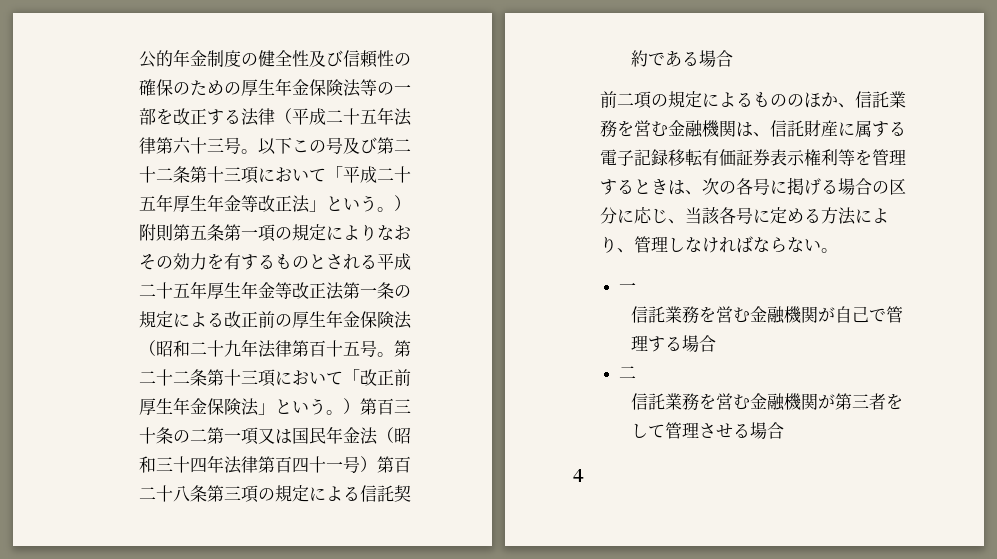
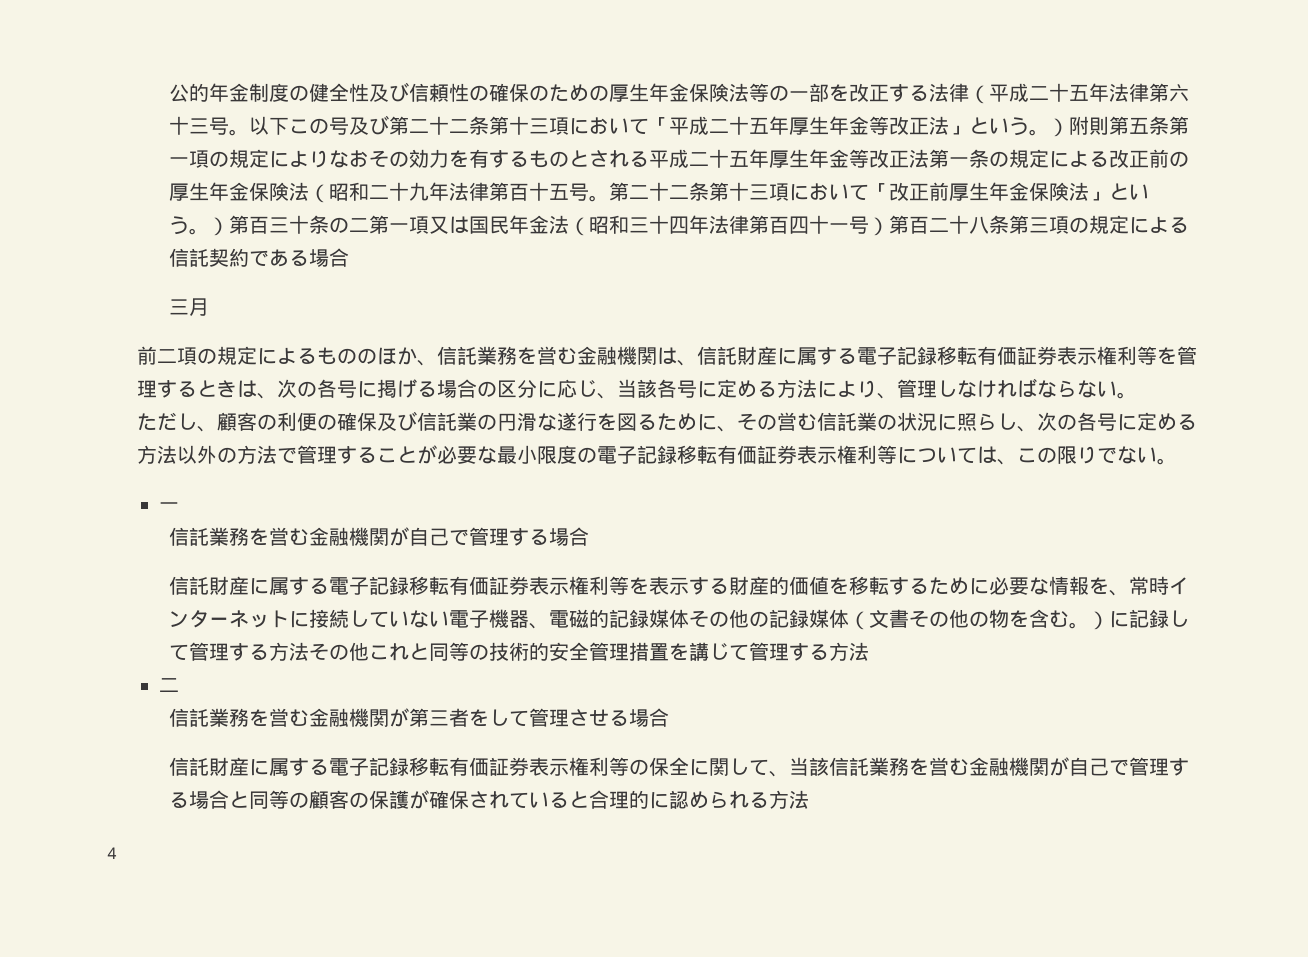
+ 三月
+ ただし、顧客の利便の確保及び信託業の円滑な遂行を図るために、その営む信託業の状況に照らし、次の各号に定める方法以外の方法で管理することが必要な最小限度の電子記録移転有価証券表示権利等については、この限りでない。
+ 信託財産に属する電子記録移転有価証券表示権利等を表示する財産的価値を移転するために必要な情報を、常時インターネットに接続していない電子機器、電磁的記録媒体その他の記録媒体（文書その他の物を含む。）に記録して管理する方法その他これと同等の技術的安全管理措置を講じて管理する方法
+ 信託財産に属する電子記録移転有価証券表示権利等の保全に関して、当該信託業務を営む金融機関が自己で管理する場合と同等の顧客の保護が確保されていると合理的に認められる方法

